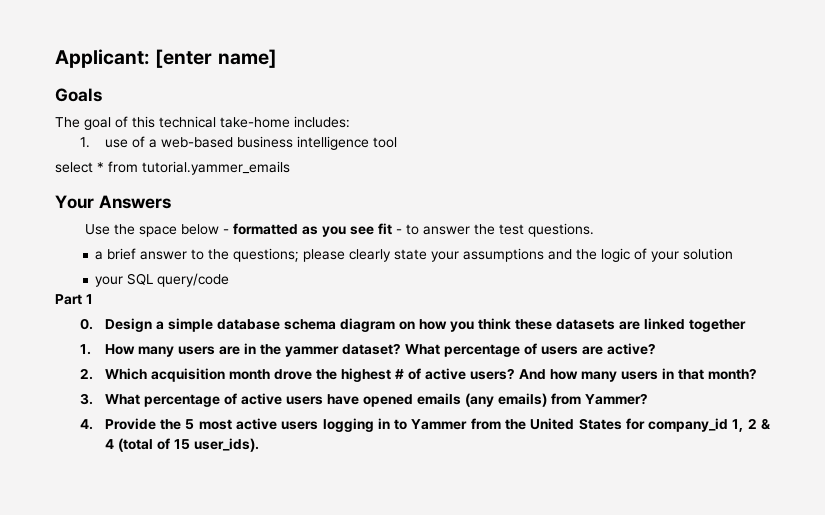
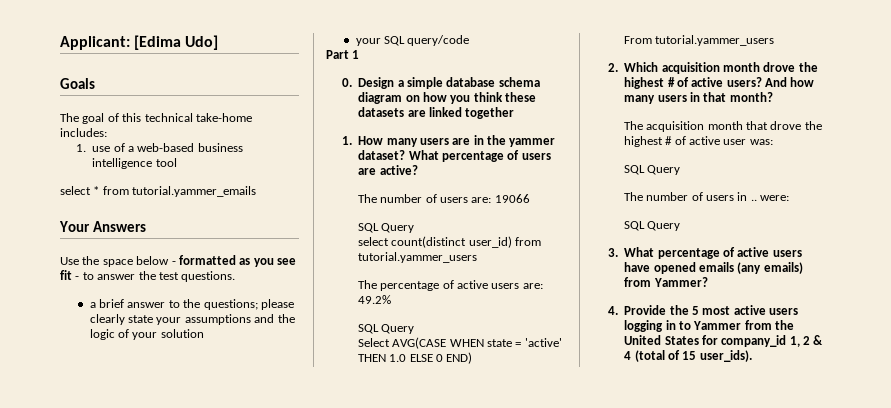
- Applicant: [enter name]
+ Applicant: [Edima Udo]
+ The number of users are: 19066
+ SQL Query
+ select count(distinct user_id) from tutorial.yammer_users
+ The percentage of active users are: 49.2%
+ SQL Query
+ Select AVG(CASE WHEN state = 'active' THEN 1.0 ELSE 0 END)
+ From tutorial.yammer_users
+ The acquisition month that drove the highest # of active user was:
+ SQL Query
+ The number of users in .. were:
+ SQL Query

